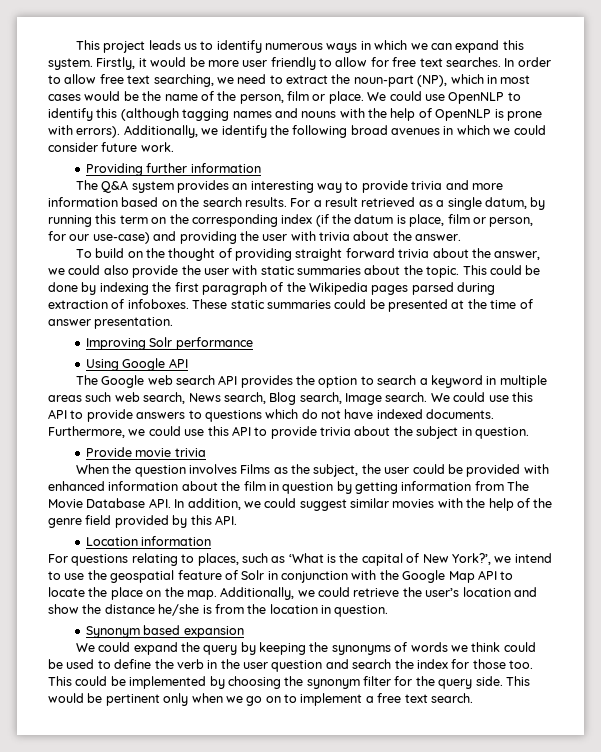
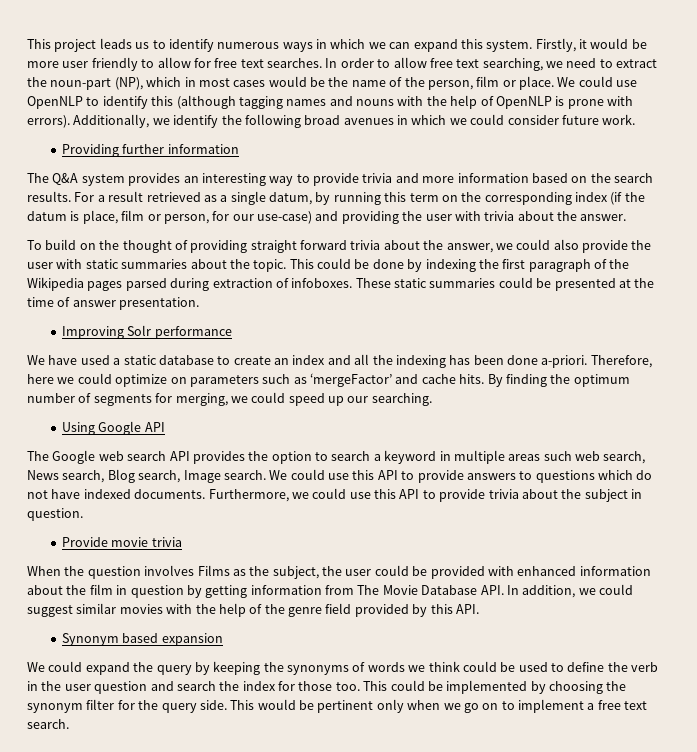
+ We have used a static database to create an index and all the indexing has been done a-priori. Therefore, here we could optimize on parameters such as ‘mergeFactor’ and cache hits. By finding the optimum number of segments for merging, we could speed up our searching.
- Location information
- For questions relating to places, such as ‘What is the capital of New York?’, we intend to use the geospatial feature of Solr in conjunction with the Google Map API to locate the place on the map. Additionally, we could retrieve the user’s location and show the distance he/she is from the location in question.

